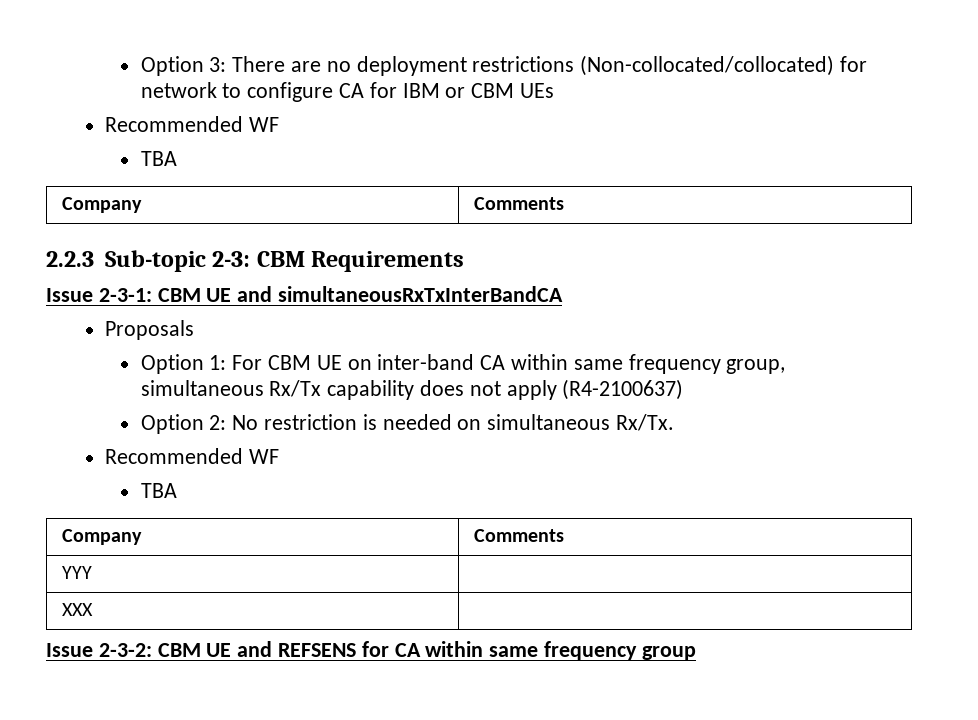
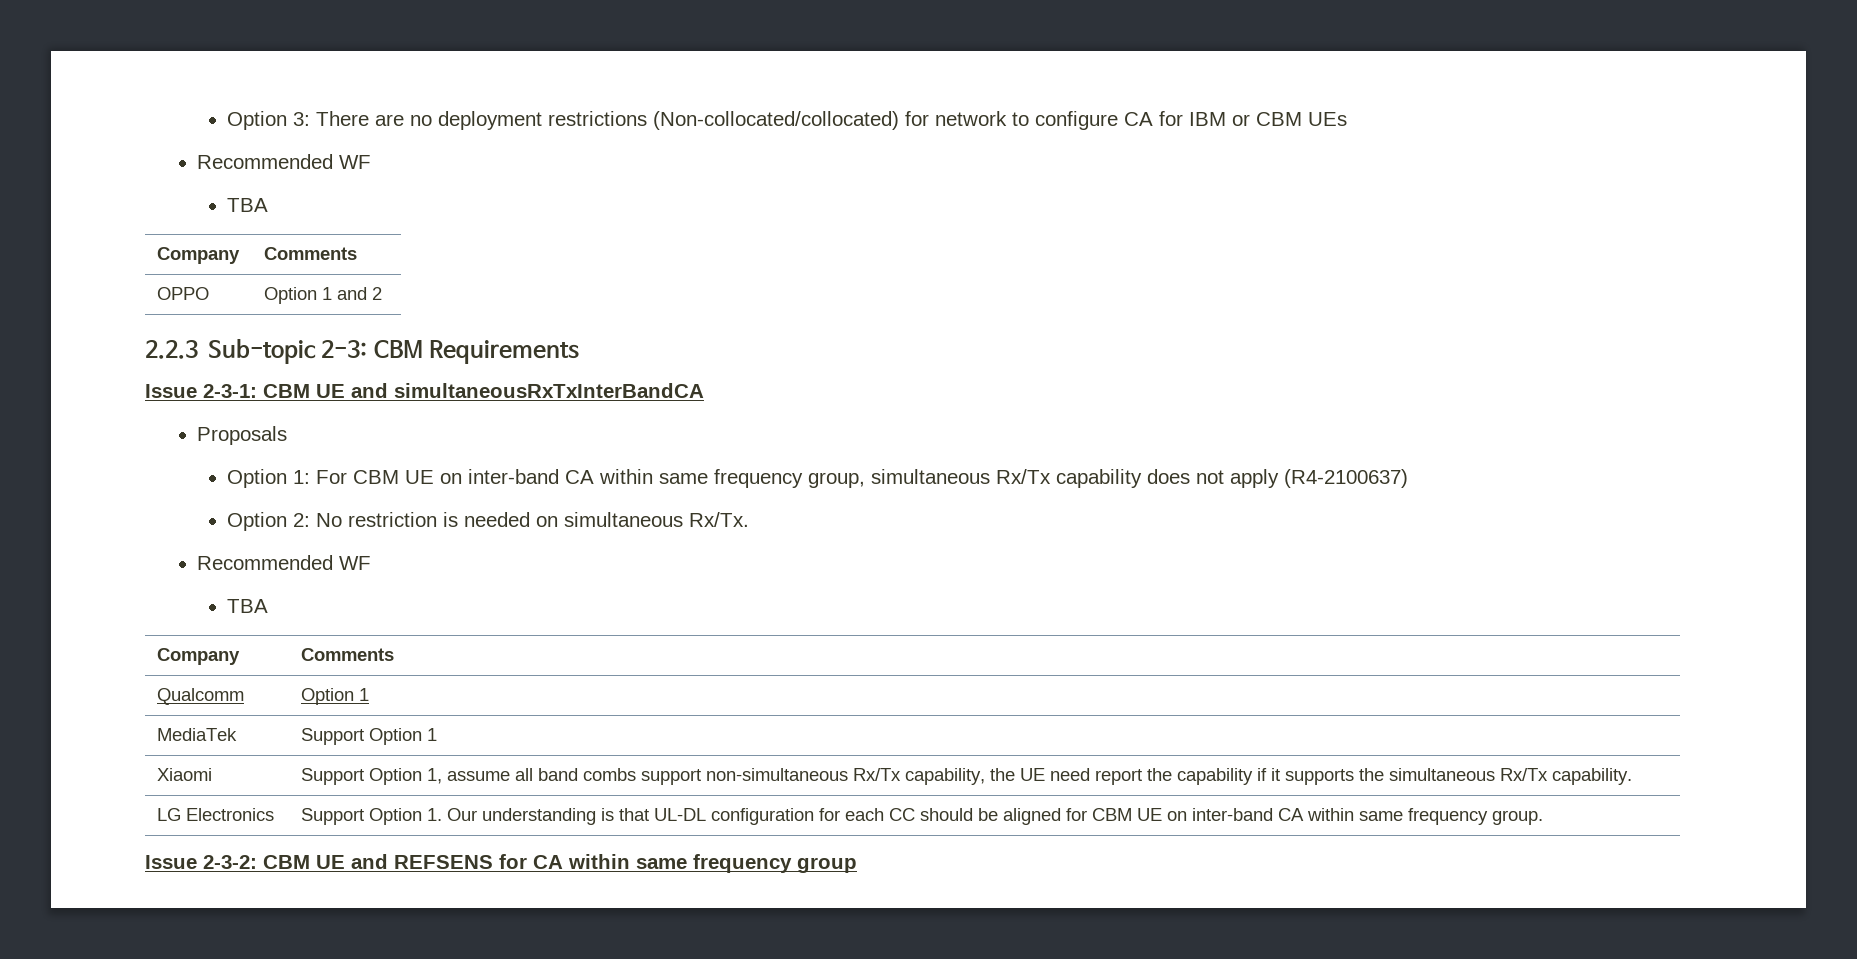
+ OPPO | Option 1 and 2
- YYY |
- XXX |
+ Qualcomm | Option 1
+ MediaTek | Support Option 1
+ Xiaomi | Support Option 1, assume all band combs support non-simultaneous Rx/Tx capability, the UE need report the capability if it supports the simultaneous Rx/Tx capability.
+ LG Electronics | Support Option 1. Our understanding is that UL-DL configuration for each CC should be aligned for CBM UE on inter-band CA within same frequency group.

